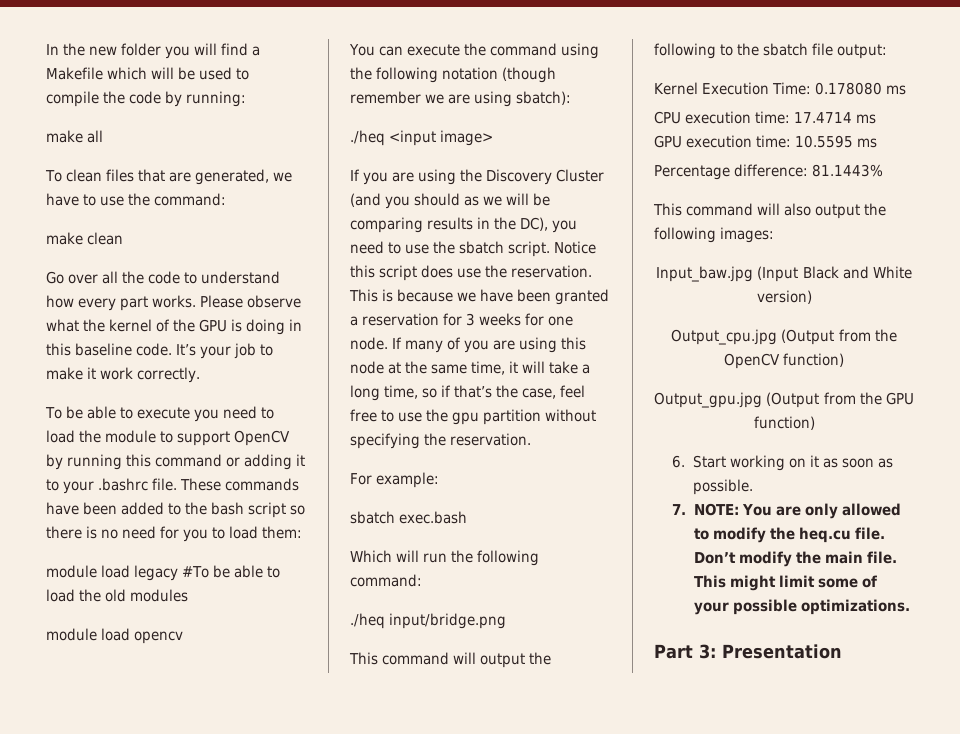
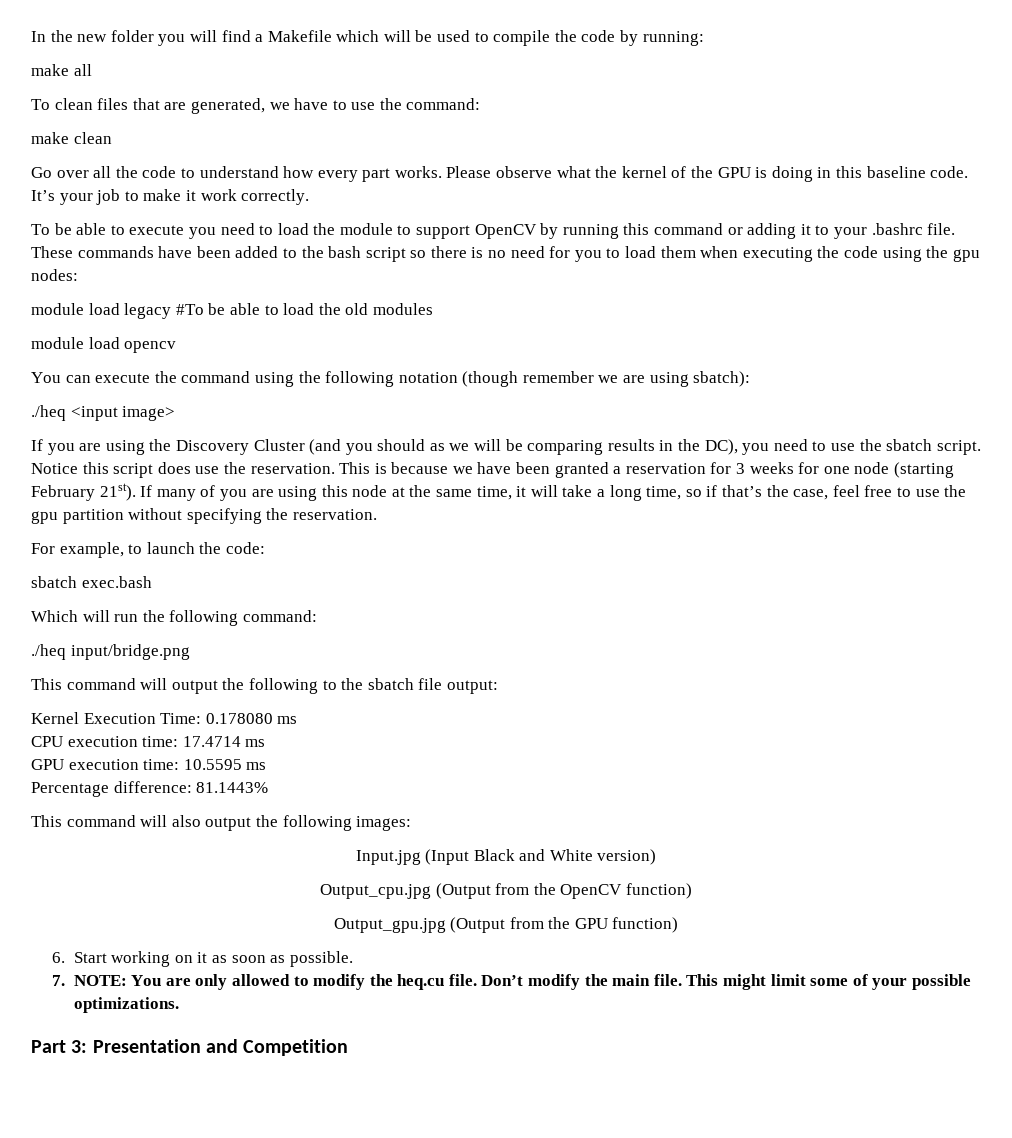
- These commands have been added to the bash script so there is no need for you to load them:
+ These commands have been added to the bash script so there is no need for you to load them when executing the code using the gpu nodes:
- This is because we have been granted a reservation for 3 weeks for one node.
+ This is because we have been granted a reservation for 3 weeks for one node (starting February 21st).
- For example:
+ For example, to launch the code:
- Input_baw.jpg (Input Black and White version)
+ Input.jpg (Input Black and White version)
- Part 3: Presentation
+ Part 3: Presentation and Competition

